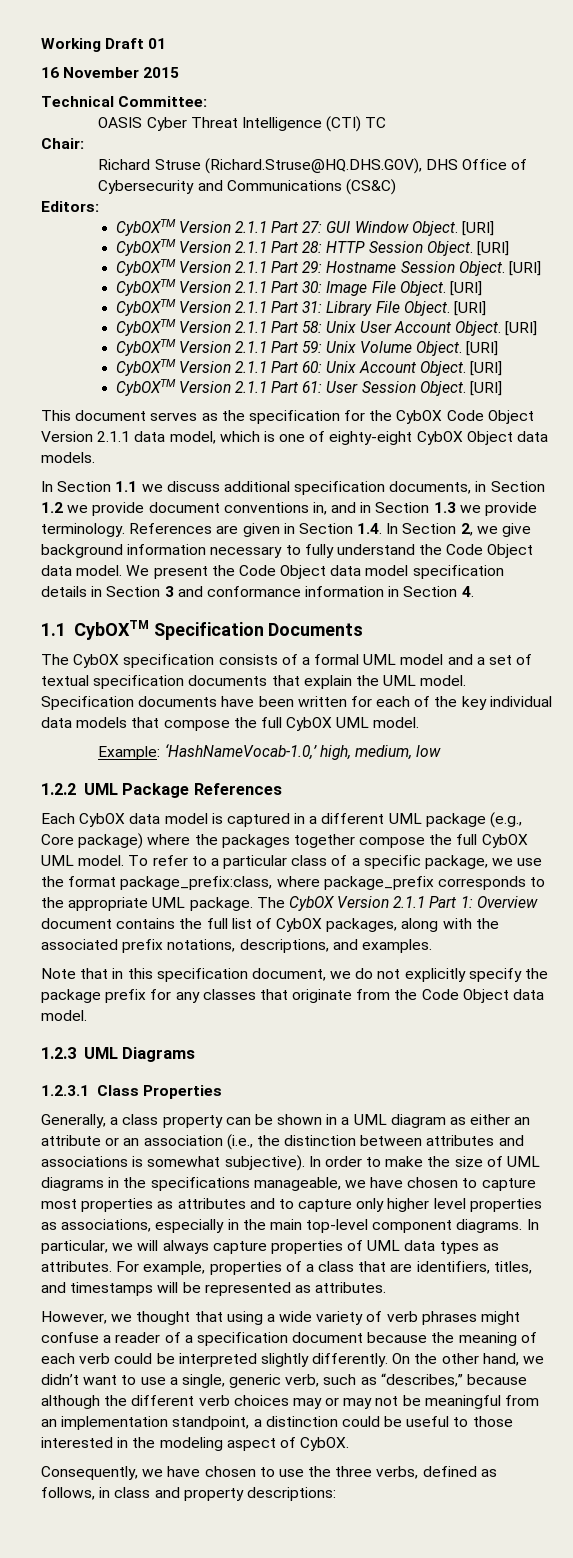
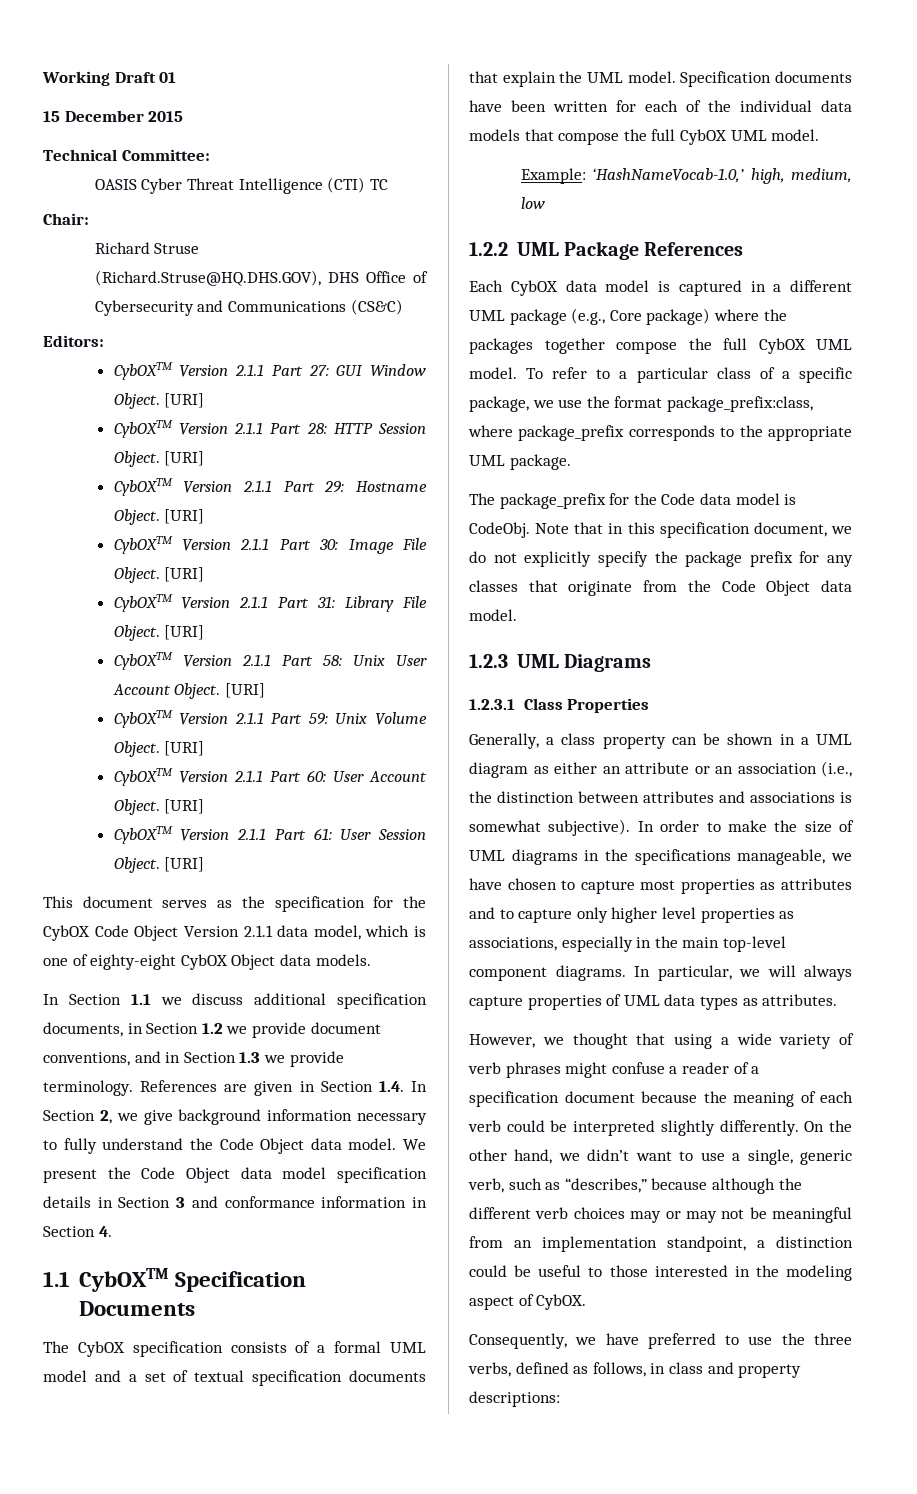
- 16 November 2015
+ 15 December 2015
- CybOXTM Version 2.1.1 Part 29: Hostname Session Object.
+ CybOXTM Version 2.1.1 Part 29: Hostname Object.
- CybOXTM Version 2.1.1 Part 60: Unix Account Object.
+ CybOXTM Version 2.1.1 Part 60: User Account Object.
- In Section 1.1 we discuss additional specification documents, in Section 1.2 we provide document conventions in, and in Section 1.3 we provide terminology.
+ In Section 1.1 we discuss additional specification documents, in Section 1.2 we provide document conventions, and in Section 1.3 we provide terminology.
- Specification documents have been written for each of the key individual data models that compose the full CybOX UML model.
+ Specification documents have been written for each of the individual data models that compose the full CybOX UML model.
- To refer to a particular class of a specific package, we use the format package_prefix:class, where package_prefix corresponds to the appropriate UML package. The CybOX Version 2.1.1 Part 1: Overview document contains the full list of CybOX packages, along with the associated prefix notations, descriptions, and examples.
- Note that in this specification document, we do not explicitly specify the package prefix for any classes that originate from the Code Object data model.
+ To refer to a particular class of a specific package, we use the format package_prefix:class, where package_prefix corresponds to the appropriate UML package.
+ The package_prefix for the Code data model is CodeObj. Note that in this specification document, we do not explicitly specify the package prefix for any classes that originate from the Code Object data model.
- For example, properties of a class that are identifiers, titles, and timestamps will be represented as attributes.
- Consequently, we have chosen to use the three verbs, defined as follows, in class and property descriptions:
+ Consequently, we have preferred to use the three verbs, defined as follows, in class and property descriptions:

